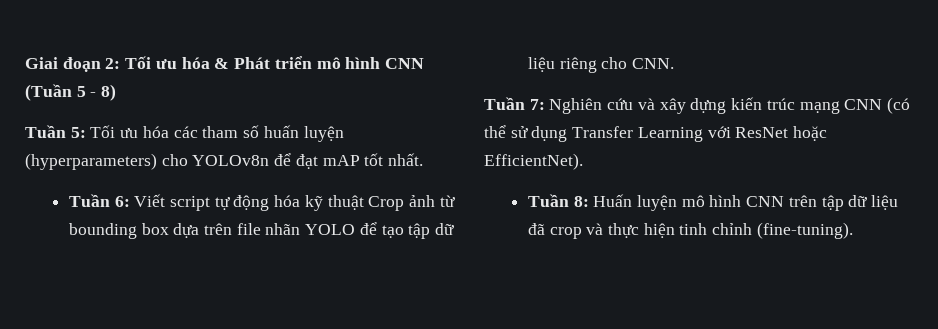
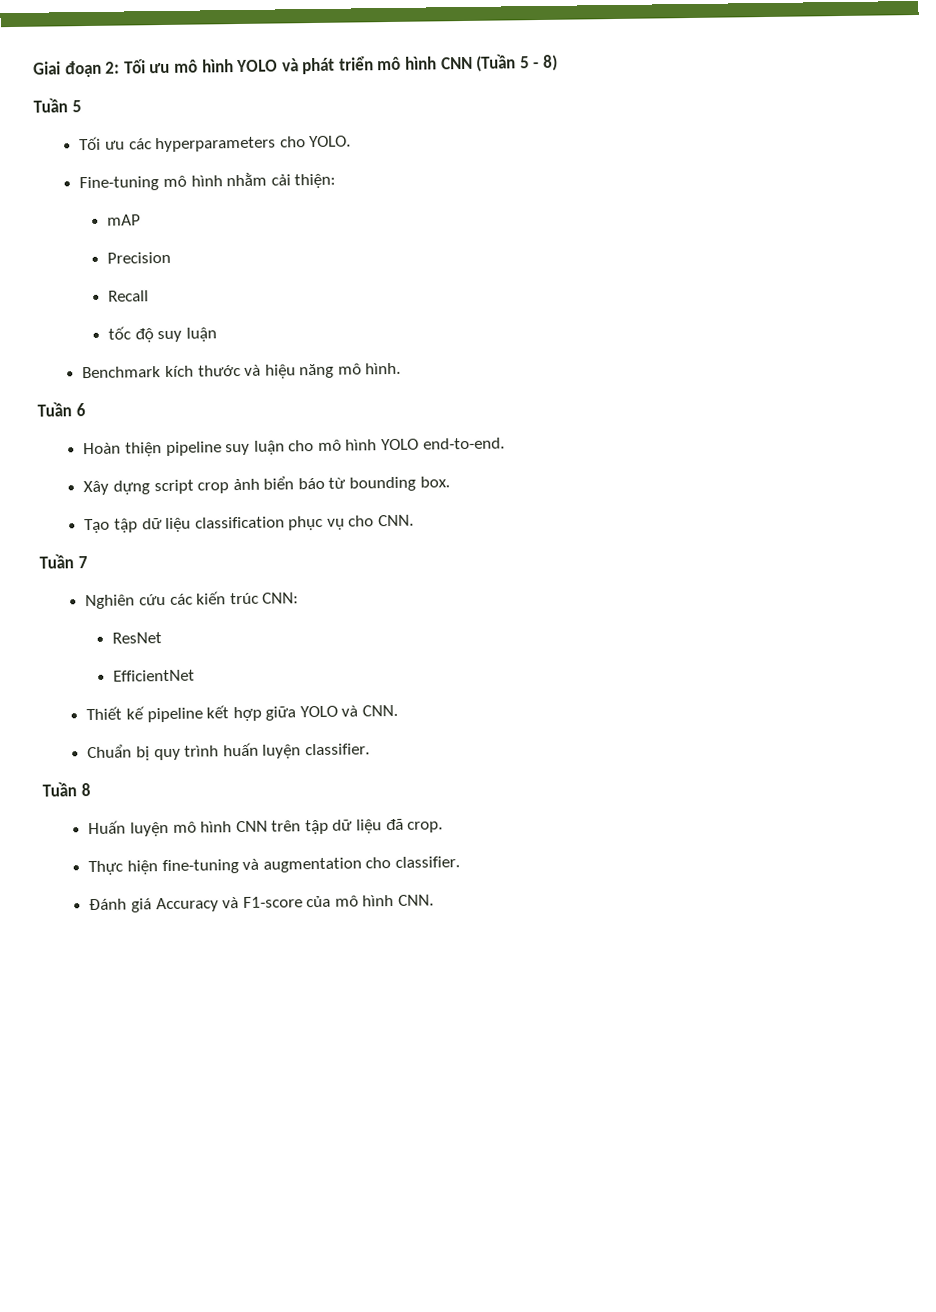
- Giai đoạn 2: Tối ưu hóa & Phát triển mô hình CNN (Tuần 5 - 8)
+ Giai đoạn 2: Tối ưu mô hình YOLO và phát triển mô hình CNN (Tuần 5 - 8)
- Tuần 5: Tối ưu hóa các tham số huấn luyện (hyperparameters) cho YOLOv8n để đạt mAP tốt nhất.
- Tuần 6: Viết script tự động hóa kỹ thuật Crop ảnh từ bounding box dựa trên file nhãn YOLO để tạo tập dữ liệu riêng cho CNN.
+ Tuần 5
+ Tối ưu các hyperparameters cho YOLO.
+ Fine-tuning mô hình nhằm cải thiện:
+ mAP
+ Precision
+ Recall
+ tốc độ suy luận
+ Benchmark kích thước và hiệu năng mô hình.
+ Tuần 6
+ Hoàn thiện pipeline suy luận cho mô hình YOLO end-to-end.
+ Xây dựng script crop ảnh biển báo từ bounding box.
+ Tạo tập dữ liệu classification phục vụ cho CNN.
- Tuần 7: Nghiên cứu và xây dựng kiến trúc mạng CNN (có thể sử dụng Transfer Learning với ResNet hoặc EfficientNet).
- Tuần 8: Huấn luyện mô hình CNN trên tập dữ liệu đã crop và thực hiện tinh chỉnh (fine-tuning).
+ Tuần 7
+ Nghiên cứu các kiến trúc CNN:
+ ResNet
+ EfficientNet
+ Thiết kế pipeline kết hợp giữa YOLO và CNN.
+ Chuẩn bị quy trình huấn luyện classifier.
+ Tuần 8
+ Huấn luyện mô hình CNN trên tập dữ liệu đã crop.
+ Thực hiện fine-tuning và augmentation cho classifier.
+ Đánh giá Accuracy và F1-score của mô hình CNN.

